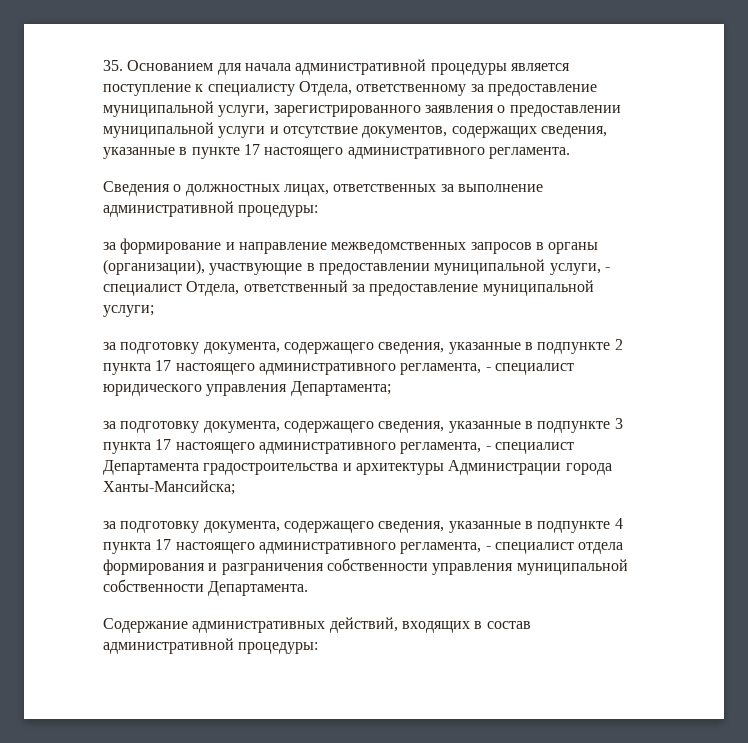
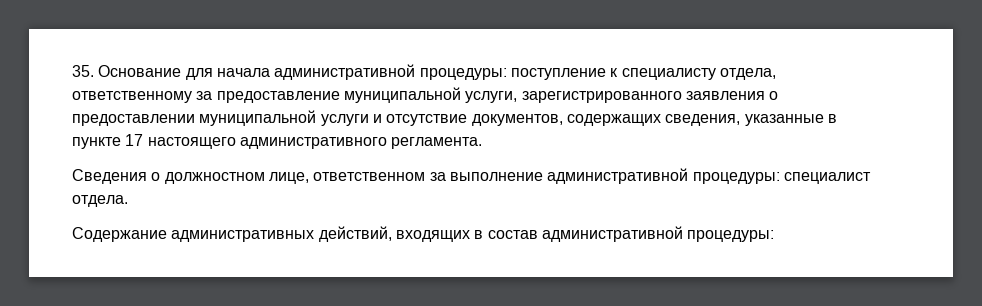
- 35. Основанием для начала административной процедуры является поступление к специалисту Отдела, ответственному за предоставление муниципальной услуги, зарегистрированного заявления о предоставлении муниципальной услуги и отсутствие документов, содержащих сведения, указанные в пункте 17 настоящего административного регламента.
+ 35. Основание для начала административной процедуры: поступление к специалисту отдела, ответственному за предоставление муниципальной услуги, зарегистрированного заявления о предоставлении муниципальной услуги и отсутствие документов, содержащих сведения, указанные в пункте 17 настоящего административного регламента.
- Сведения о должностных лицах, ответственных за выполнение административной процедуры:
- за формирование и направление межведомственных запросов в органы (организации), участвующие в предоставлении муниципальной услуги, - специалист Отдела, ответственный за предоставление муниципальной услуги;
- за подготовку документа, содержащего сведения, указанные в подпункте 2 пункта 17 настоящего административного регламента, - специалист юридического управления Департамента;
- за подготовку документа, содержащего сведения, указанные в подпункте 3 пункта 17 настоящего административного регламента, - специалист Департамента градостроительства и архитектуры Администрации города Ханты-Мансийска;
- за подготовку документа, содержащего сведения, указанные в подпункте 4 пункта 17 настоящего административного регламента, - специалист отдела формирования и разграничения собственности управления муниципальной собственности Департамента.
+ Сведения о должностном лице, ответственном за выполнение административной процедуры: специалист отдела.

